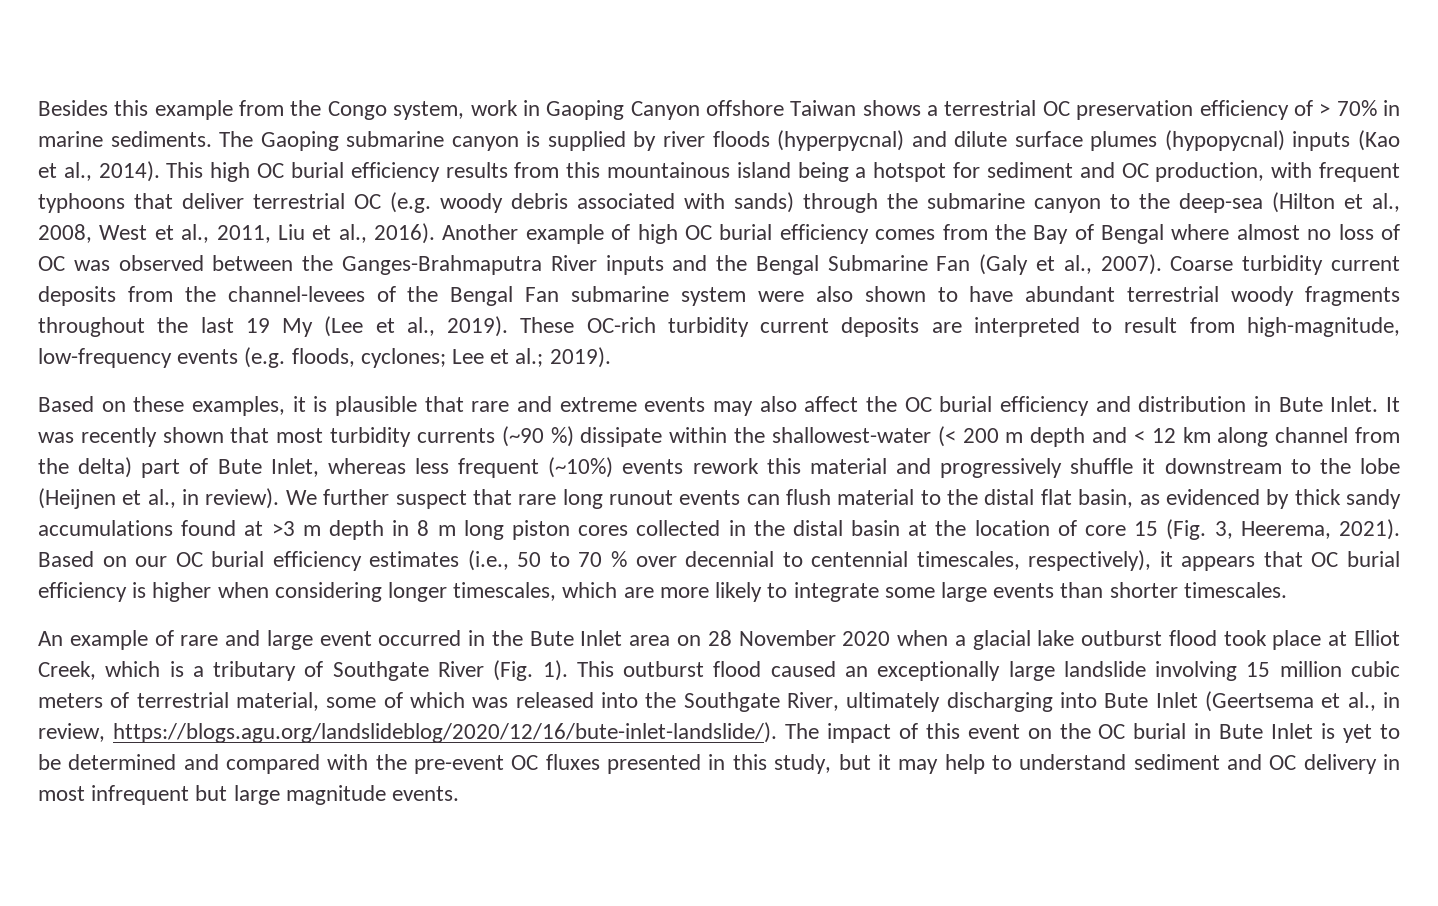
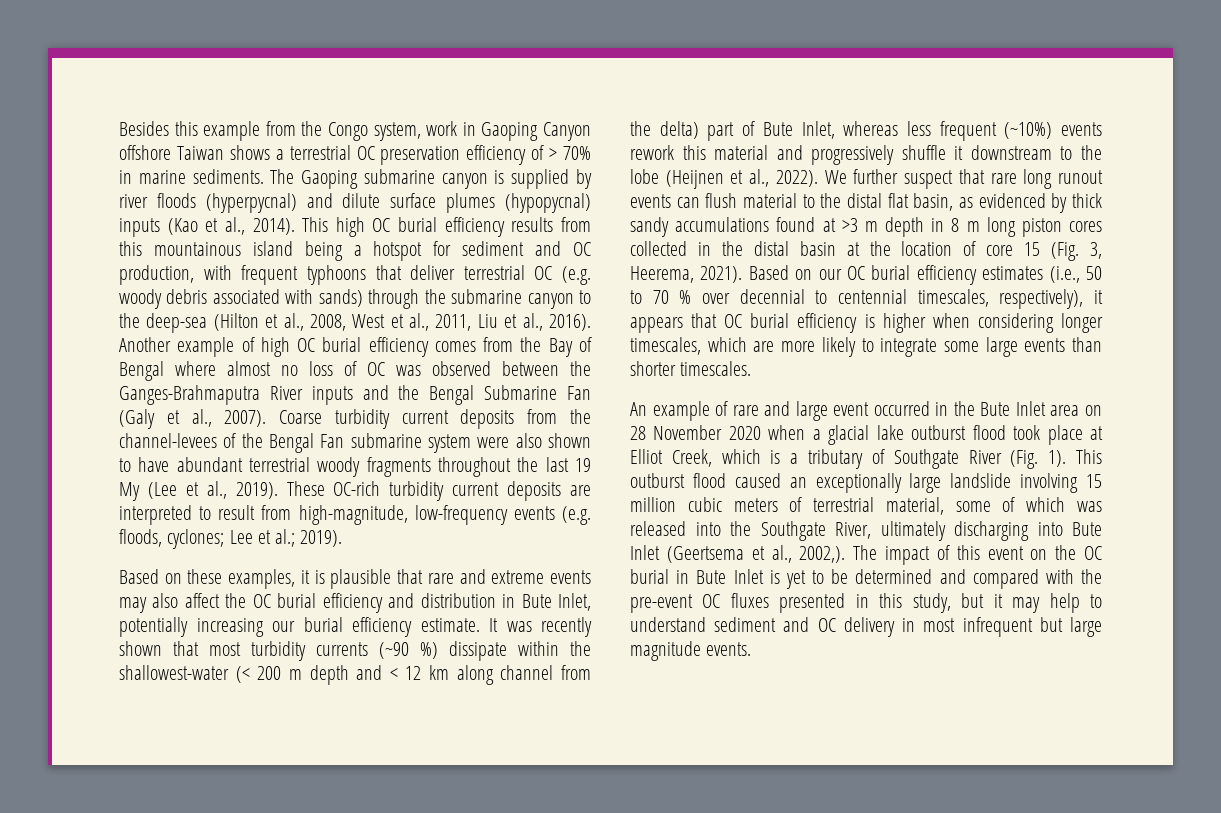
- Based on these examples, it is plausible that rare and extreme events may also affect the OC burial efficiency and distribution in Bute Inlet.
+ Based on these examples, it is plausible that rare and extreme events may also affect the OC burial efficiency and distribution in Bute Inlet, potentially increasing our burial efficiency estimate.
- It was recently shown that most turbidity currents (~90 %) dissipate within the shallowest-water (< 200 m depth and < 12 km along channel from the delta) part of Bute Inlet, whereas less frequent (~10%) events rework this material and progressively shuffle it downstream to the lobe (Heijnen et al., in review).
+ It was recently shown that most turbidity currents (~90 %) dissipate within the shallowest-water (< 200 m depth and < 12 km along channel from the delta) part of Bute Inlet, whereas less frequent (~10%) events rework this material and progressively shuffle it downstream to the lobe (Heijnen et al., 2022).
- This outburst flood caused an exceptionally large landslide involving 15 million cubic meters of terrestrial material, some of which was released into the Southgate River, ultimately discharging into Bute Inlet (Geertsema et al., in review, https://blogs.agu.org/landslideblog/2020/12/16/bute-inlet-landslide/). The impact of this event on the OC burial in Bute Inlet is yet to be determined and compared with the pre-event OC fluxes presented in this study, but it may help to understand sediment and OC delivery in most infrequent but large magnitude events.
+ This outburst flood caused an exceptionally large landslide involving 15 million cubic meters of terrestrial material, some of which was released into the Southgate River, ultimately discharging into Bute Inlet (Geertsema et al., 2002,). The impact of this event on the OC burial in Bute Inlet is yet to be determined and compared with the pre-event OC fluxes presented in this study, but it may help to understand sediment and OC delivery in most infrequent but large magnitude events.

